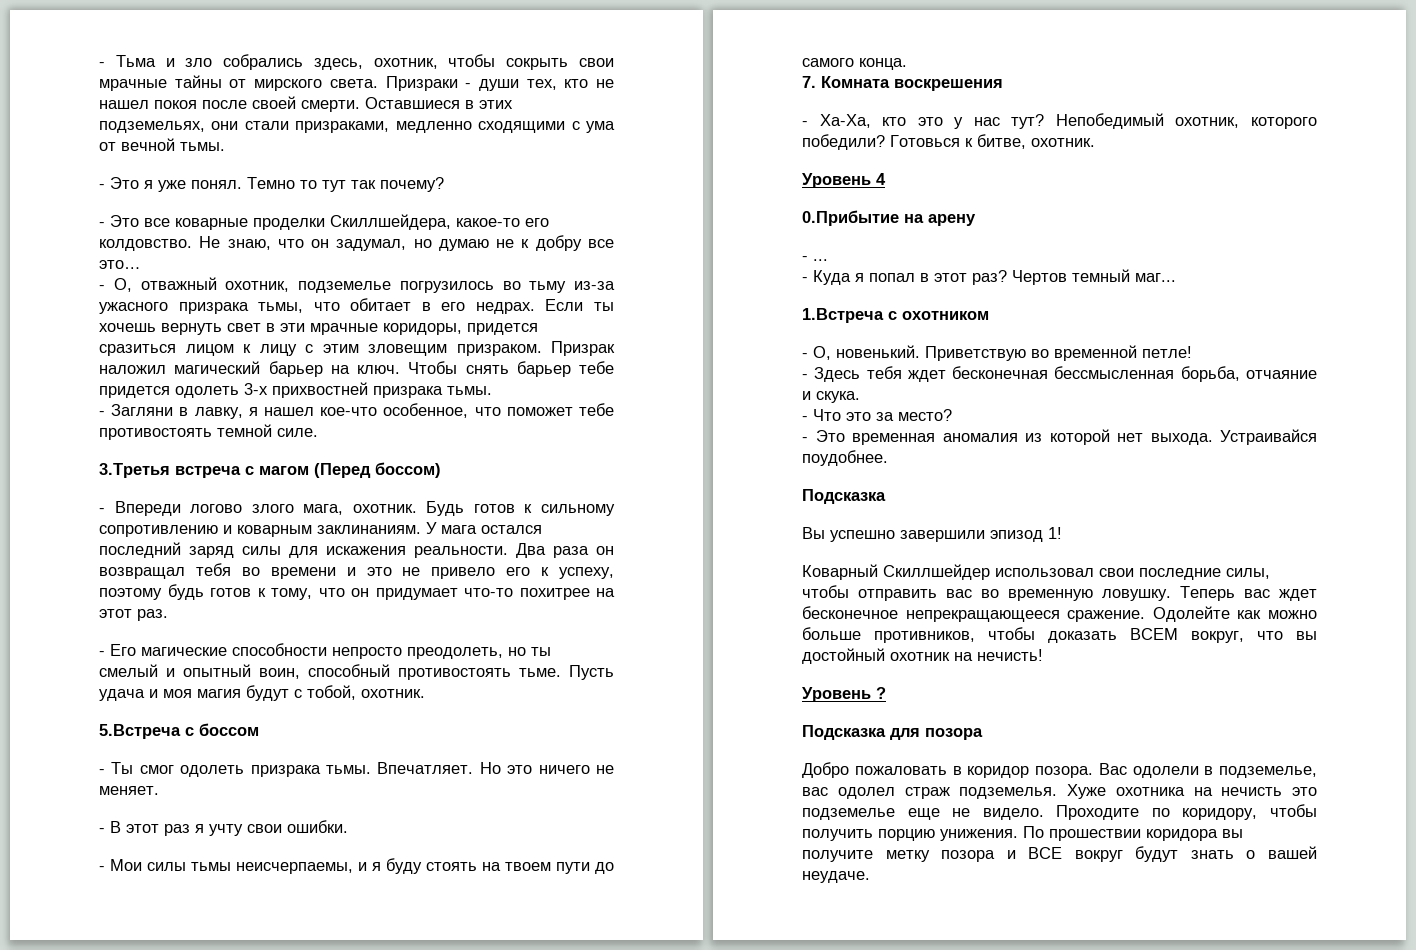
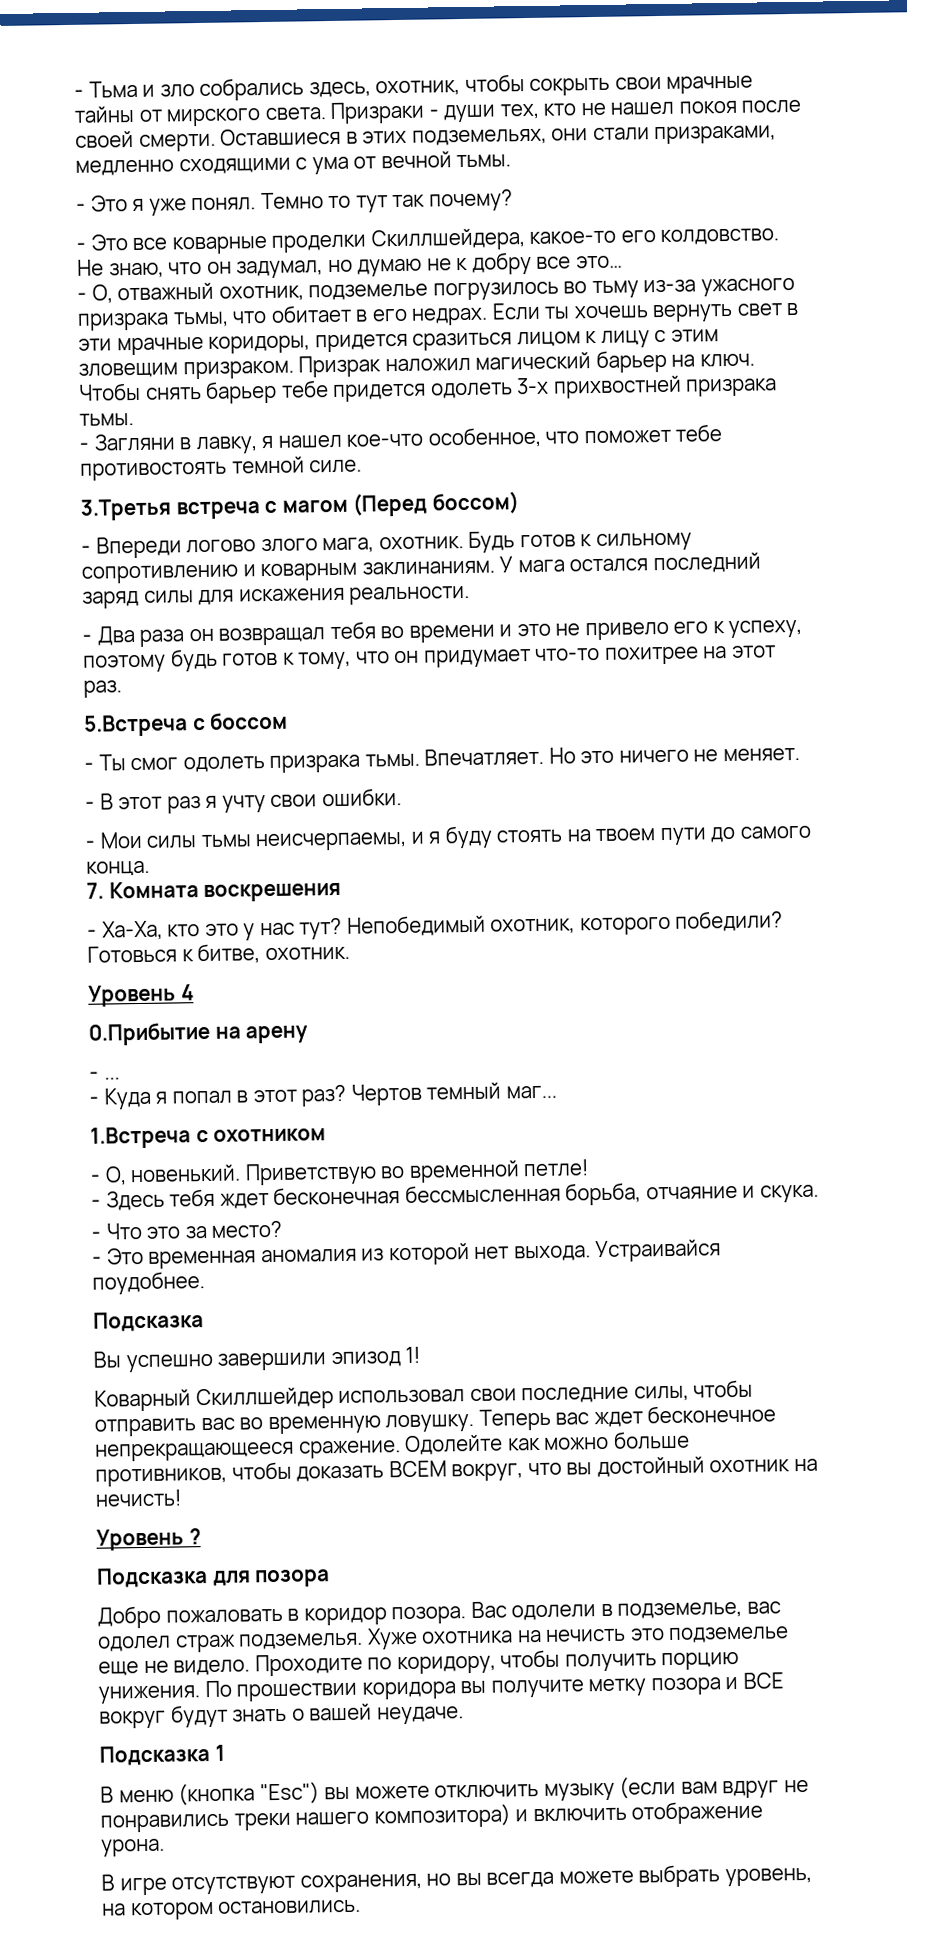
- У мага остался последний заряд силы для искажения реальности. Два раза он возвращал тебя во времени и это не привело его к успеху, поэтому будь готов к тому, что он придумает что-то похитрее на этот раз.
+ У мага остался последний заряд силы для искажения реальности.
+ - Два раза он возвращал тебя во времени и это не привело его к успеху, поэтому будь готов к тому, что он придумает что-то похитрее на этот раз.
- - Его магические способности непросто преодолеть, но ты смелый и опытный воин, способный противостоять тьме. Пусть удача и моя магия будут с тобой, охотник.
+ Подсказка 1
+ В меню (кнопка "Esc") вы можете отключить музыку (если вам вдруг не понравились треки нашего композитора) и включить отображение урона.
+ В игре отсутствуют сохранения, но вы всегда можете выбрать уровень, на котором остановились.

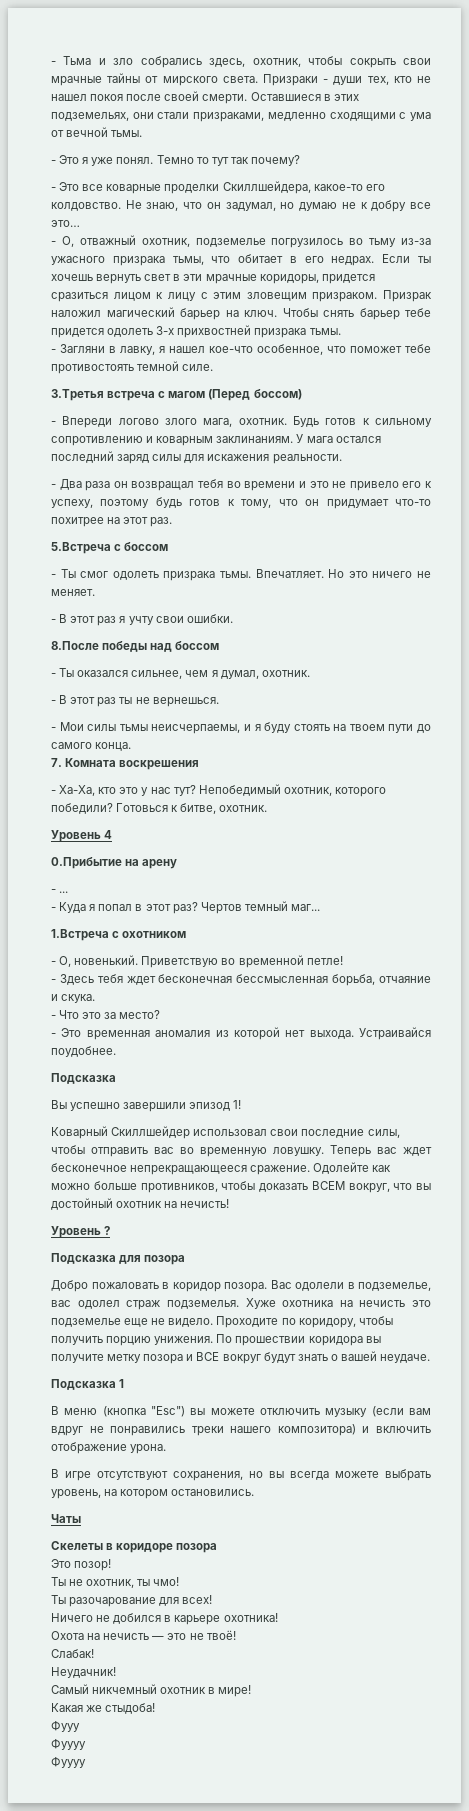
+ 8.После победы над боссом
+ - Ты оказался сильнее, чем я думал, охотник.
+ - В этот раз ты не вернешься.
+ Чаты
+ Скелеты в коридоре позора
+ Это позор!
+ Ты не охотник, ты чмо!
+ Ты разочарование для всех!
+ Ничего не добился в карьере охотника!
+ Охота на нечисть — это не твоё!
+ Слабак!
+ Неудачник!
+ Самый никчемный охотник в мире!
+ Какая же стыдоба!
+ Фууу
+ Фуууу
+ Фуууу

